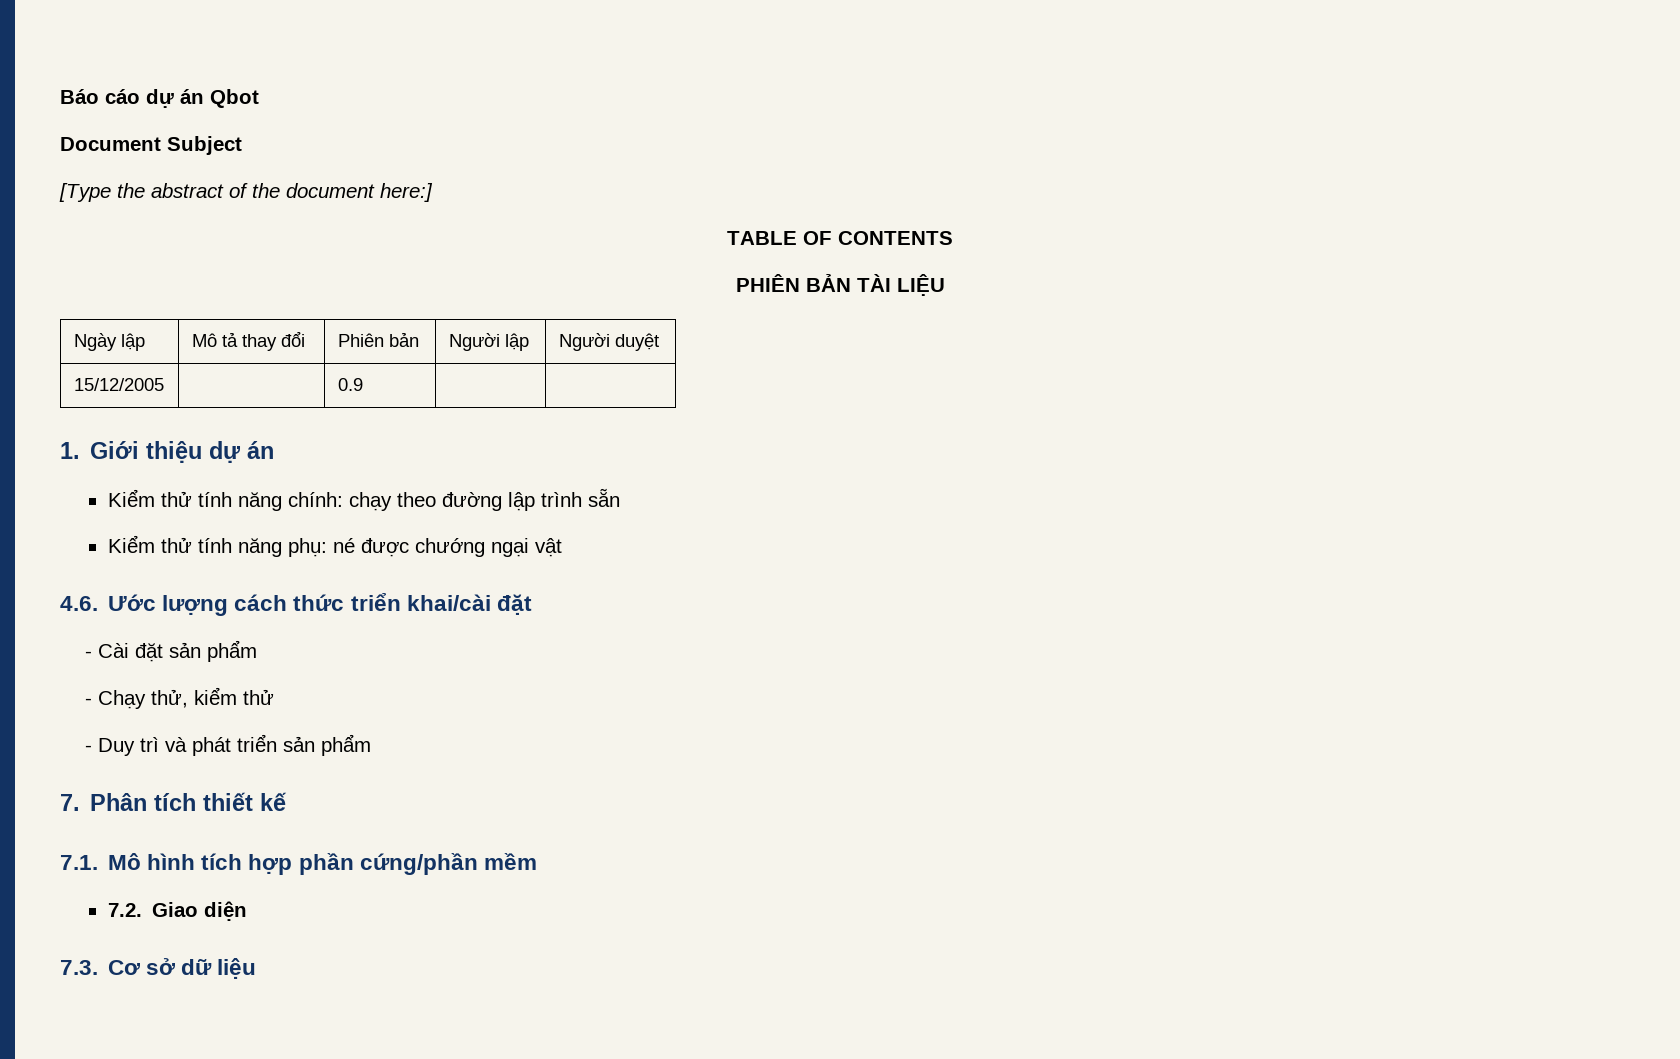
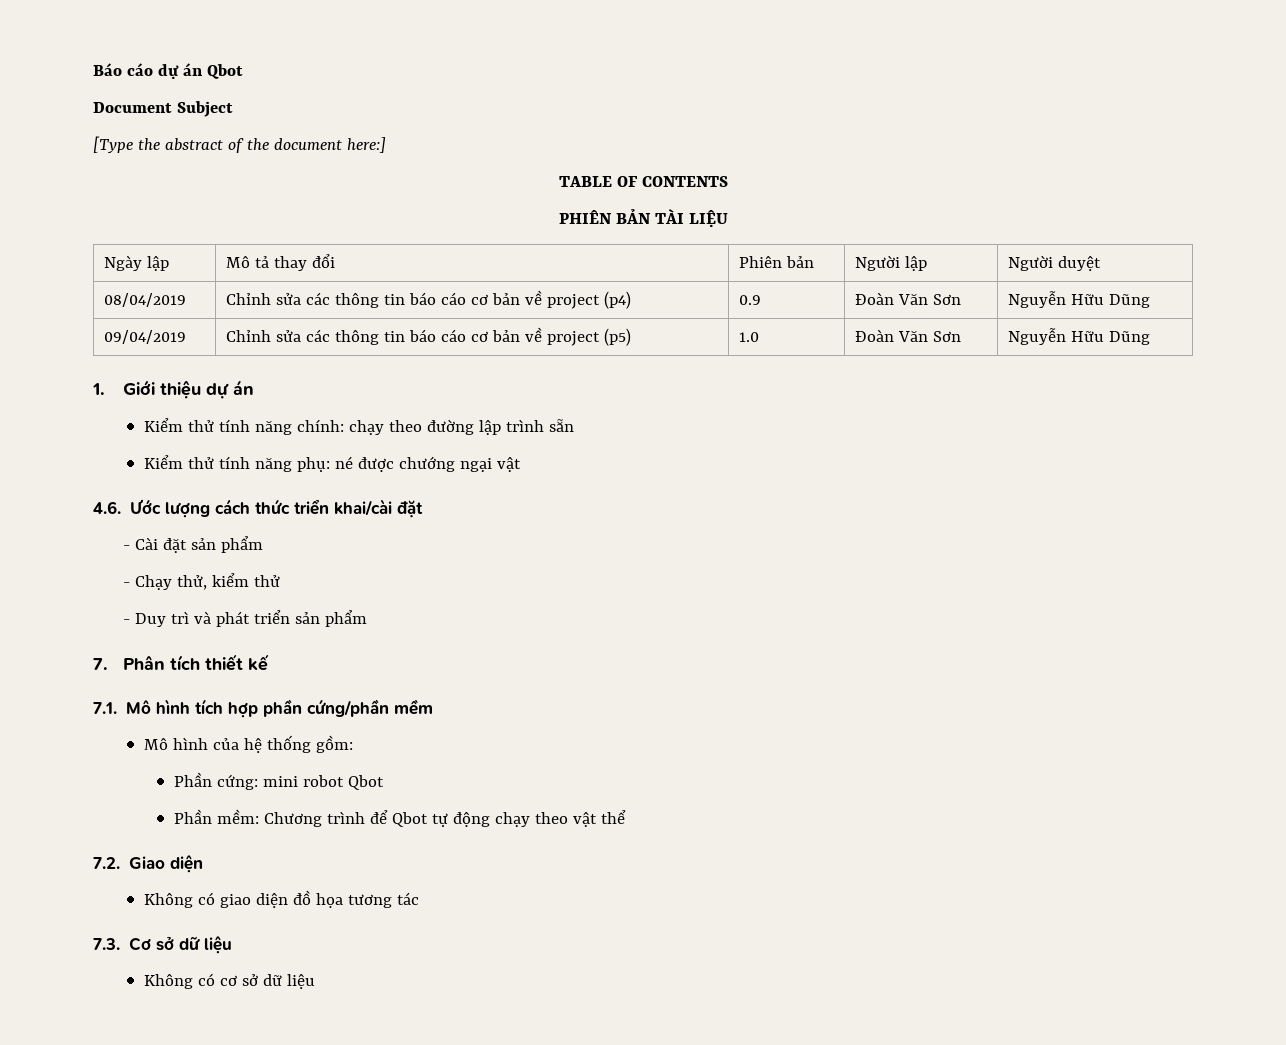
- 15/12/2005 | | 0.9 | |
+ 08/04/2019 | Chỉnh sửa các thông tin báo cáo cơ bản về project (p4) | 0.9 | Đoàn Văn Sơn | Nguyễn Hữu Dũng
+ 09/04/2019 | Chỉnh sửa các thông tin báo cáo cơ bản về project (p5) | 1.0 | Đoàn Văn Sơn | Nguyễn Hữu Dũng
+ Mô hình của hệ thống gồm:
+ Phần cứng: mini robot Qbot
+ Phần mềm: Chương trình để Qbot tự động chạy theo vật thể
  7.2. Giao diện
+ Không có giao diện đồ họa tương tác
+ Không có cơ sở dữ liệu

